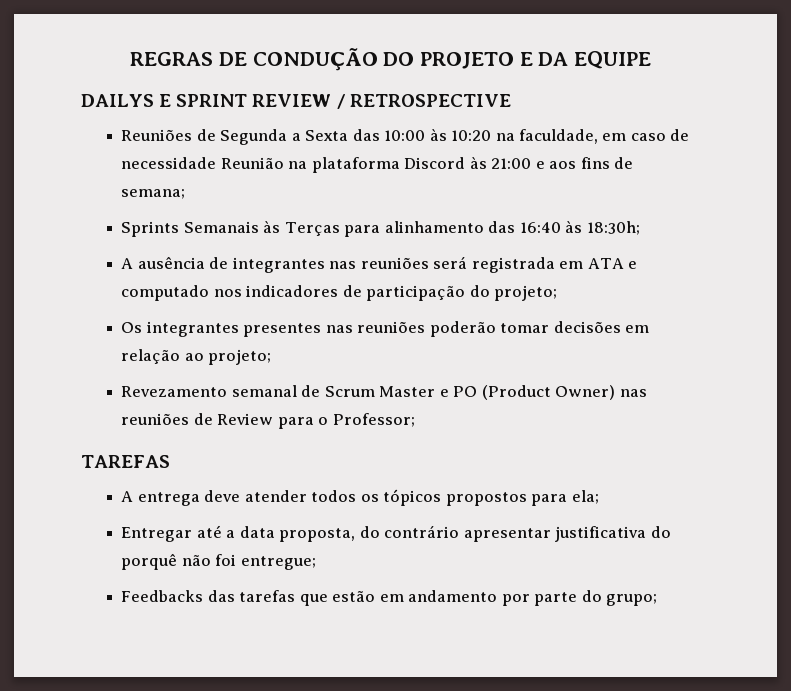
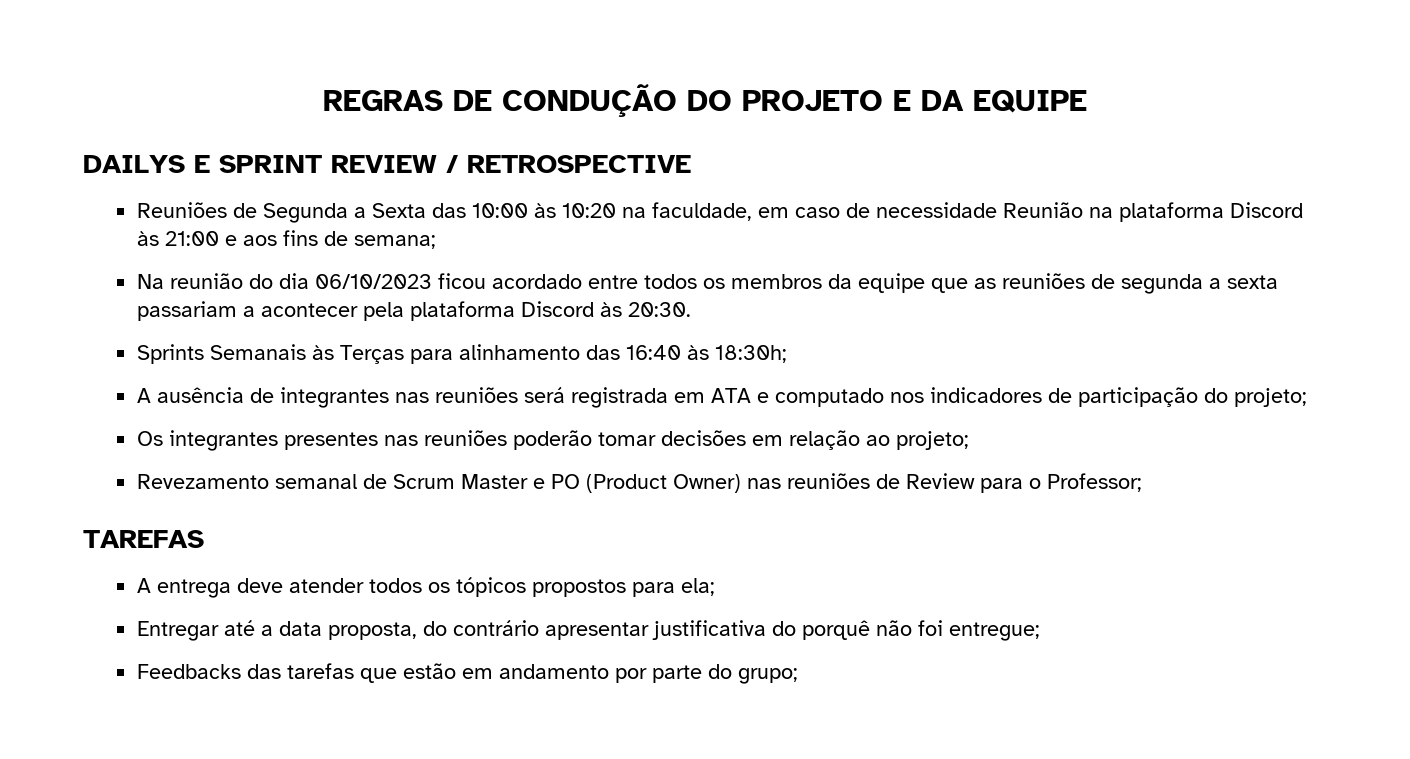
+ Na reunião do dia 06/10/2023 ficou acordado entre todos os membros da equipe que as reuniões de segunda a sexta passariam a acontecer pela plataforma Discord às 20:30.

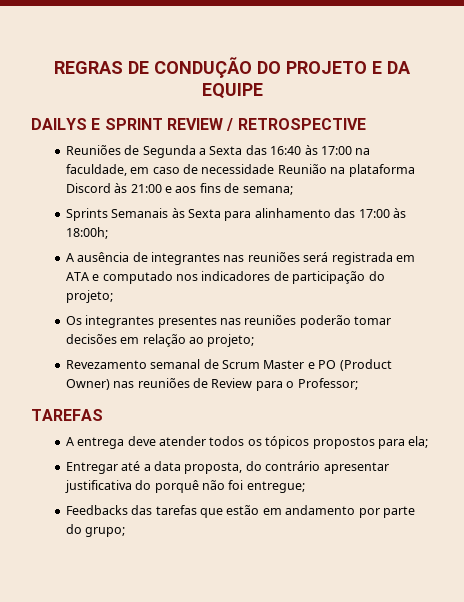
- Reuniões de Segunda a Sexta das 10:00 às 10:20 na faculdade, em caso de necessidade Reunião na plataforma Discord às 21:00 e aos fins de semana;
+ Reuniões de Segunda a Sexta das 16:40 às 17:00 na faculdade, em caso de necessidade Reunião na plataforma Discord às 21:00 e aos fins de semana;
- Na reunião do dia 06/10/2023 ficou acordado entre todos os membros da equipe que as reuniões de segunda a sexta passariam a acontecer pela plataforma Discord às 20:30.
- Sprints Semanais às Terças para alinhamento das 16:40 às 18:30h;
+ Sprints Semanais às Sexta para alinhamento das 17:00 às 18:00h;

